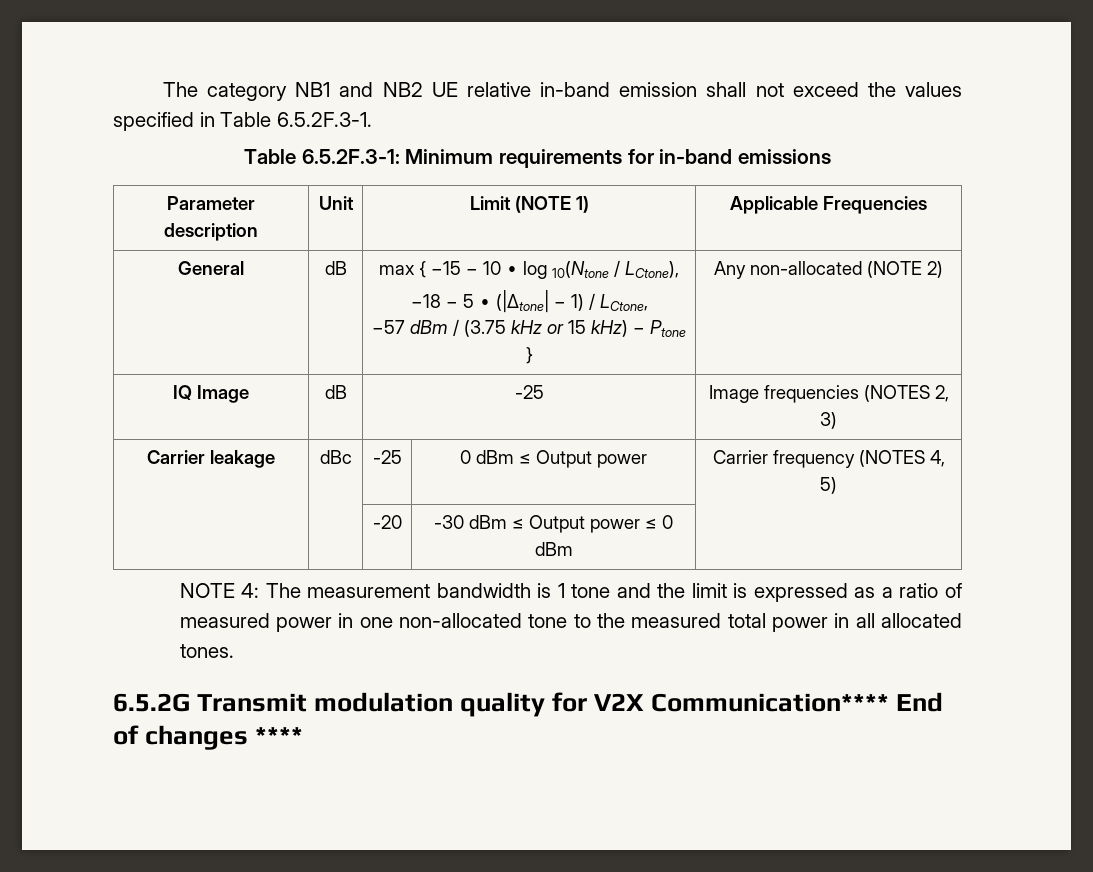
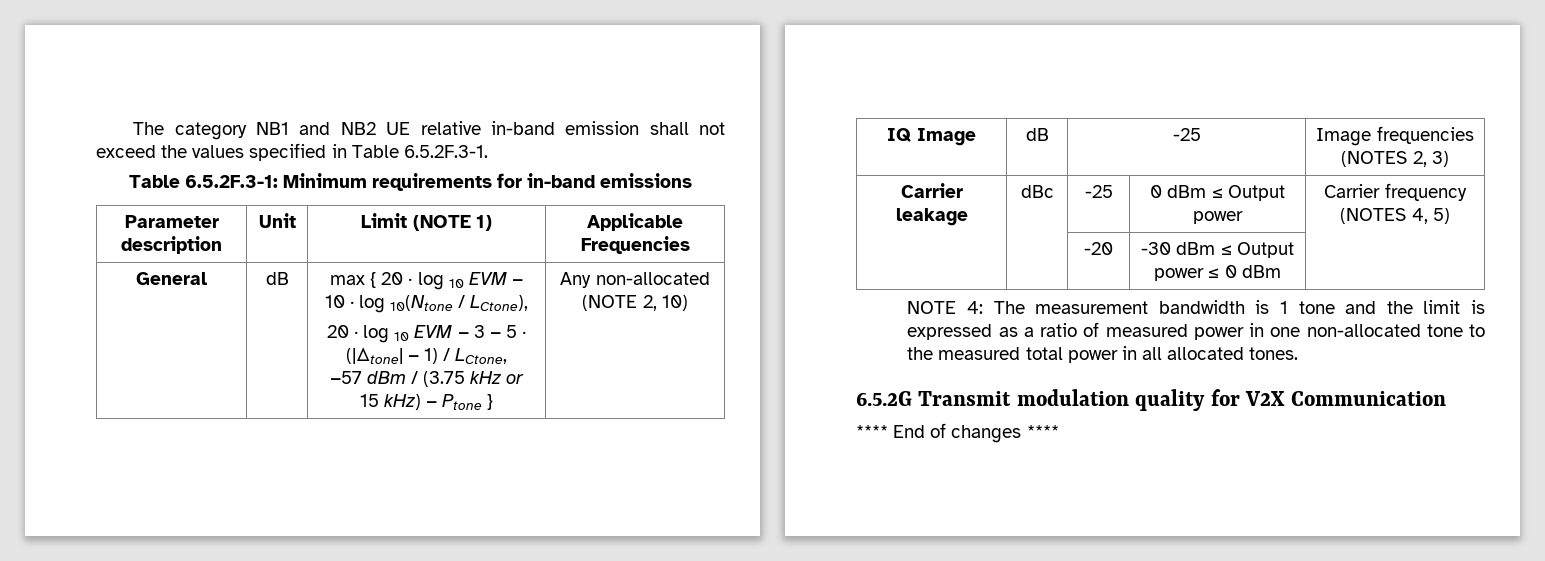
- max { −15 − 10 ∙ log 10(Ntone / LCtone),
+ max { 20 ∙ log 10 EVM − 10 ∙ log 10(Ntone / LCtone),
- −18 − 5 ∙ (|Δtone| − 1) / LCtone,
+ 20 ∙ log 10 EVM − 3 − 5 ∙ (|Δtone| − 1) / LCtone,
- Any non-allocated (NOTE 2)
+ Any non-allocated (NOTE 2, 10)
- 6.5.2G Transmit modulation quality for V2X Communication**** End of changes ****
+ 6.5.2G Transmit modulation quality for V2X Communication
+ **** End of changes ****

